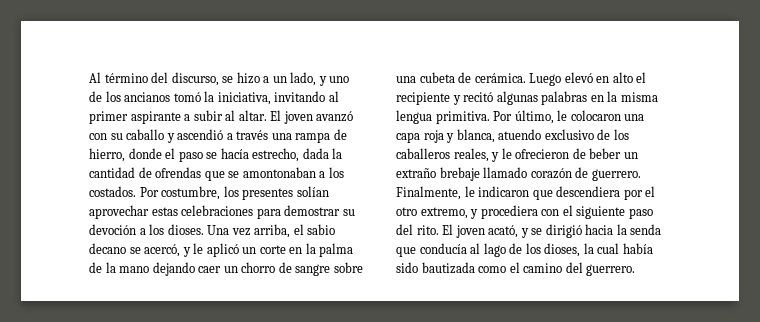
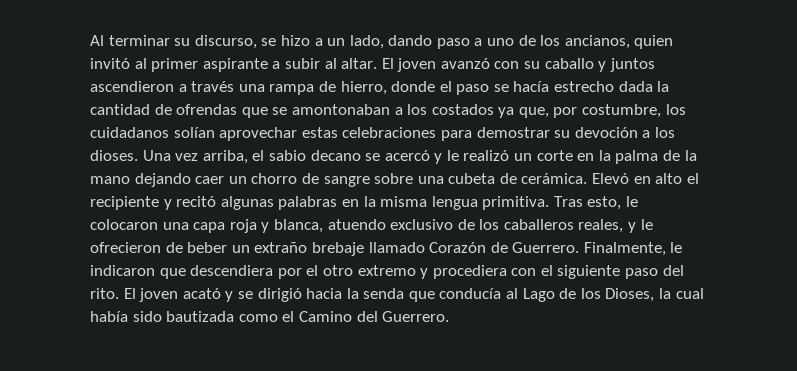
- Al término del discurso, se hizo a un lado, y uno de los ancianos tomó la iniciativa, invitando al primer aspirante a subir al altar.
+ Al terminar su discurso, se hizo a un lado, dando paso a uno de los ancianos, quien invitó al primer aspirante a subir al altar.
- El joven avanzó con su caballo y ascendió a través una rampa de hierro, donde el paso se hacía estrecho, dada la cantidad de ofrendas que se amontonaban a los costados. Por costumbre, los presentes solían aprovechar estas celebraciones para demostrar su devoción a los dioses.
+ El joven avanzó con su caballo y juntos ascendieron a través una rampa de hierro, donde el paso se hacía estrecho dada la cantidad de ofrendas que se amontonaban a los costados ya que, por costumbre, los cuidadanos solían aprovechar estas celebraciones para demostrar su devoción a los dioses.
- Una vez arriba, el sabio decano se acercó, y le aplicó un corte en la palma de la mano dejando caer un chorro de sangre sobre una cubeta de cerámica.
+ Una vez arriba, el sabio decano se acercó y le realizó un corte en la palma de la mano dejando caer un chorro de sangre sobre una cubeta de cerámica.
- Luego elevó en alto el recipiente y recitó algunas palabras en la misma lengua primitiva.
+ Elevó en alto el recipiente y recitó algunas palabras en la misma lengua primitiva.
- Por último, le colocaron una capa roja y blanca, atuendo exclusivo de los caballeros reales, y le ofrecieron de beber un extraño brebaje llamado corazón de guerrero.
+ Tras esto, le colocaron una capa roja y blanca, atuendo exclusivo de los caballeros reales, y le ofrecieron de beber un extraño brebaje llamado Corazón de Guerrero.
- Finalmente, le indicaron que descendiera por el otro extremo, y procediera con el siguiente paso del rito.
+ Finalmente, le indicaron que descendiera por el otro extremo y procediera con el siguiente paso del rito.
- El joven acató, y se dirigió hacia la senda que conducía al lago de los dioses, la cual había sido bautizada como el camino del guerrero.
+ El joven acató y se dirigió hacia la senda que conducía al Lago de los Dioses, la cual había sido bautizada como el Camino del Guerrero.

